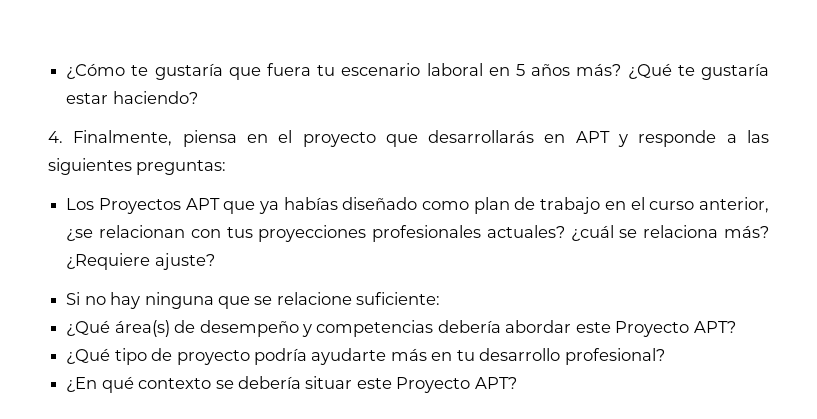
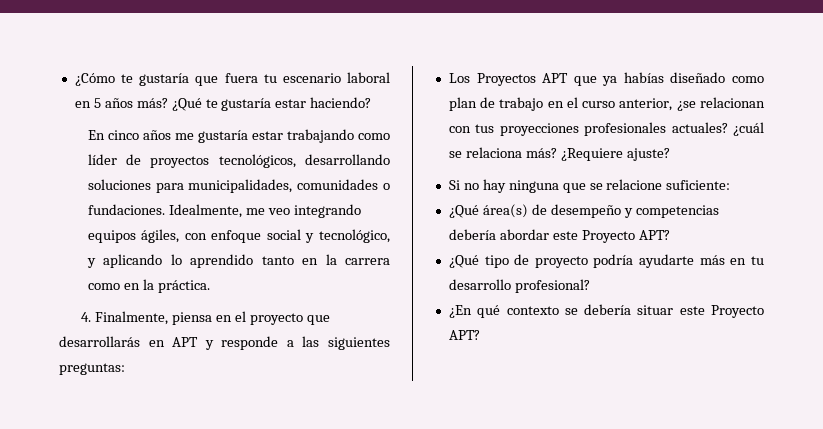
+ En cinco años me gustaría estar trabajando como líder de proyectos tecnológicos, desarrollando soluciones para municipalidades, comunidades o fundaciones. Idealmente, me veo integrando equipos ágiles, con enfoque social y tecnológico, y aplicando lo aprendido tanto en la carrera como en la práctica.

